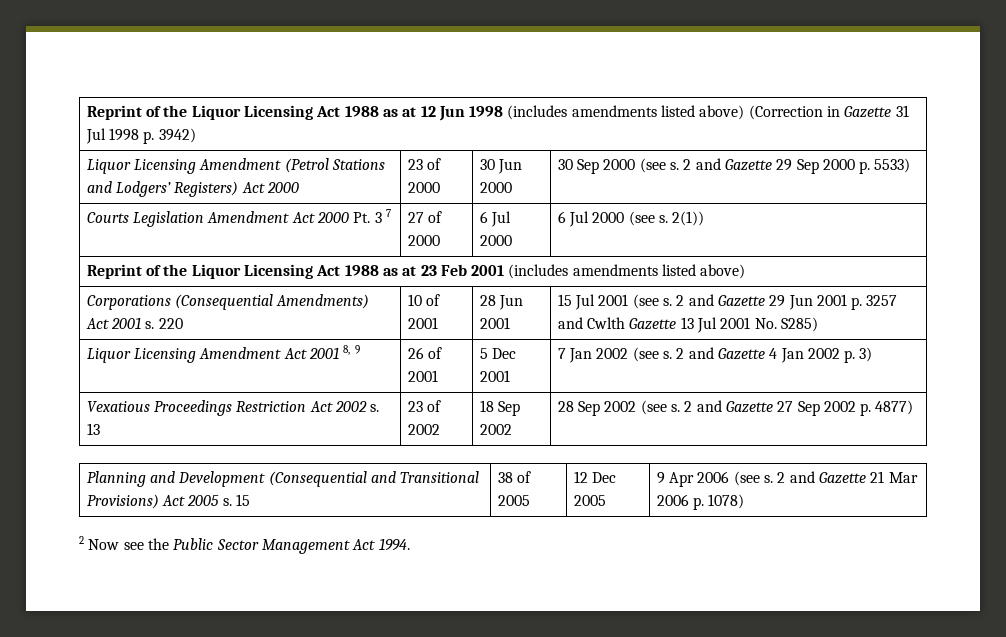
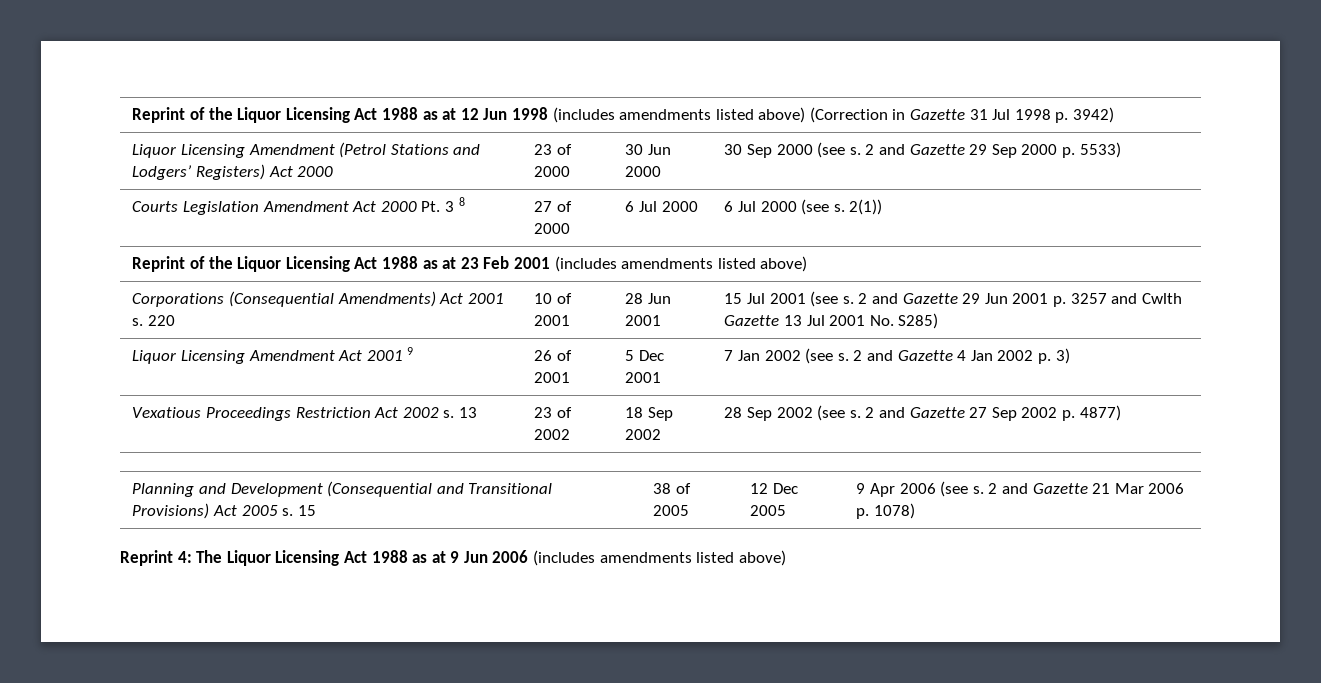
- Courts Legislation Amendment Act 2000 Pt. 3 7 | 27 of 2000 | 6 Jul 2000 | 6 Jul 2000 (see s. 2(1))
+ Courts Legislation Amendment Act 2000 Pt. 3 8 | 27 of 2000 | 6 Jul 2000 | 6 Jul 2000 (see s. 2(1))
- Liquor Licensing Amendment Act 2001 8, 9 | 26 of 2001 | 5 Dec 2001 | 7 Jan 2002 (see s. 2 and Gazette 4 Jan 2002 p. 3)
+ Liquor Licensing Amendment Act 2001 9 | 26 of 2001 | 5 Dec 2001 | 7 Jan 2002 (see s. 2 and Gazette 4 Jan 2002 p. 3)
- 2 Now see the Public Sector Management Act 1994.
+ Reprint 4: The Liquor Licensing Act 1988 as at 9 Jun 2006 (includes amendments listed above)

